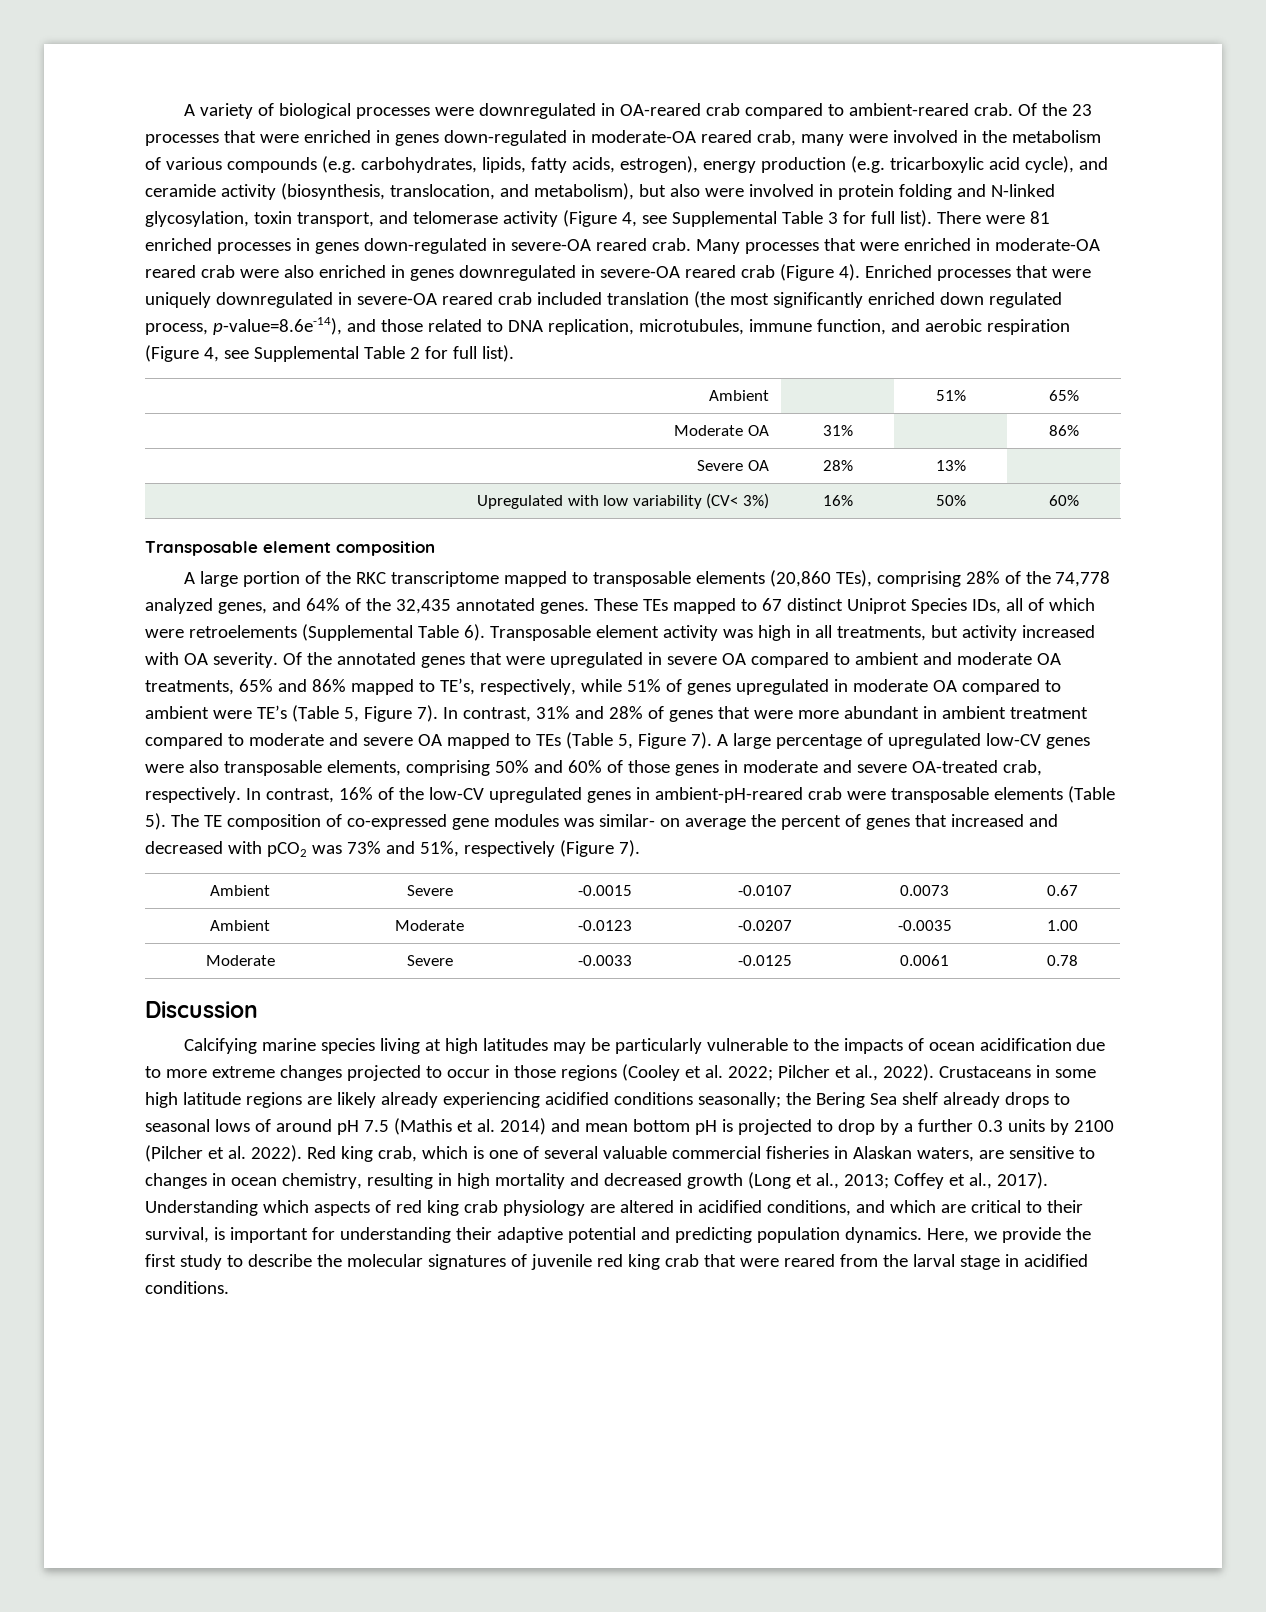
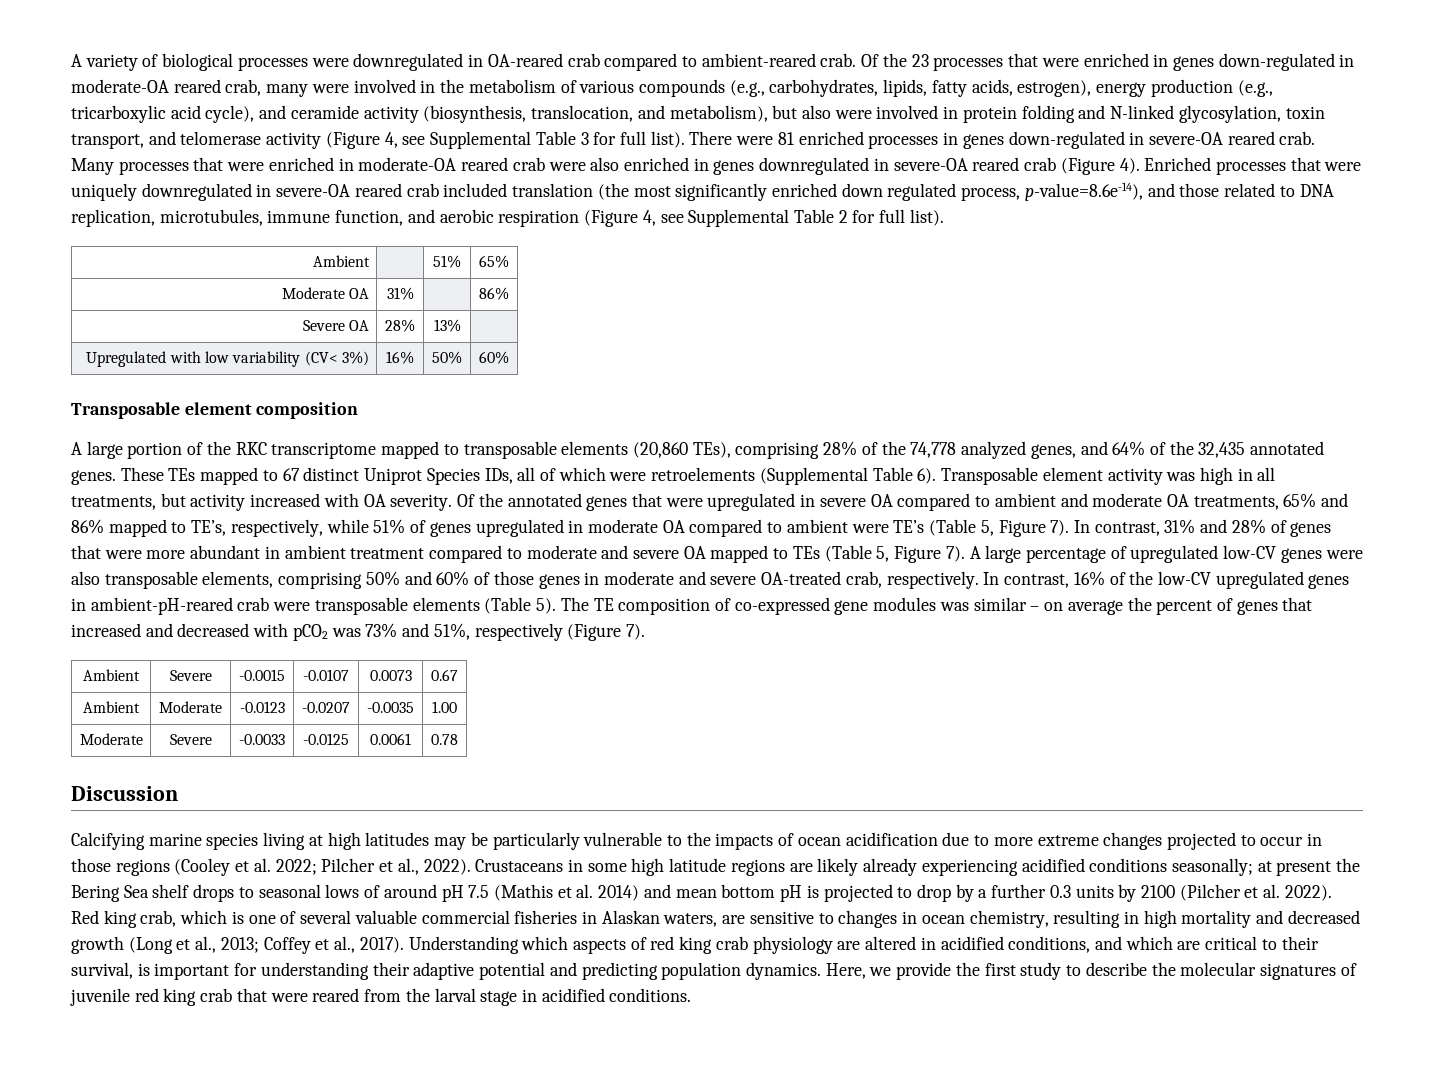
- Of the 23 processes that were enriched in genes down-regulated in moderate-OA reared crab, many were involved in the metabolism of various compounds (e.g. carbohydrates, lipids, fatty acids, estrogen), energy production (e.g. tricarboxylic acid cycle), and ceramide activity (biosynthesis, translocation, and metabolism), but also were involved in protein folding and N-linked glycosylation, toxin transport, and telomerase activity (Figure 4, see Supplemental Table 3 for full list).
+ Of the 23 processes that were enriched in genes down-regulated in moderate-OA reared crab, many were involved in the metabolism of various compounds (e.g., carbohydrates, lipids, fatty acids, estrogen), energy production (e.g., tricarboxylic acid cycle), and ceramide activity (biosynthesis, translocation, and metabolism), but also were involved in protein folding and N-linked glycosylation, toxin transport, and telomerase activity (Figure 4, see Supplemental Table 3 for full list).
- The TE composition of co-expressed gene modules was similar- on average the percent of genes that increased and decreased with pCO2 was 73% and 51%, respectively (Figure 7).
+ The TE composition of co-expressed gene modules was similar – on average the percent of genes that increased and decreased with pCO2 was 73% and 51%, respectively (Figure 7).
- Crustaceans in some high latitude regions are likely already experiencing acidified conditions seasonally; the Bering Sea shelf already drops to seasonal lows of around pH 7.5 (Mathis et al. 2014) and mean bottom pH is projected to drop by a further 0.3 units by 2100 (Pilcher et al. 2022).
+ Crustaceans in some high latitude regions are likely already experiencing acidified conditions seasonally; at present the Bering Sea shelf drops to seasonal lows of around pH 7.5 (Mathis et al. 2014) and mean bottom pH is projected to drop by a further 0.3 units by 2100 (Pilcher et al. 2022).

